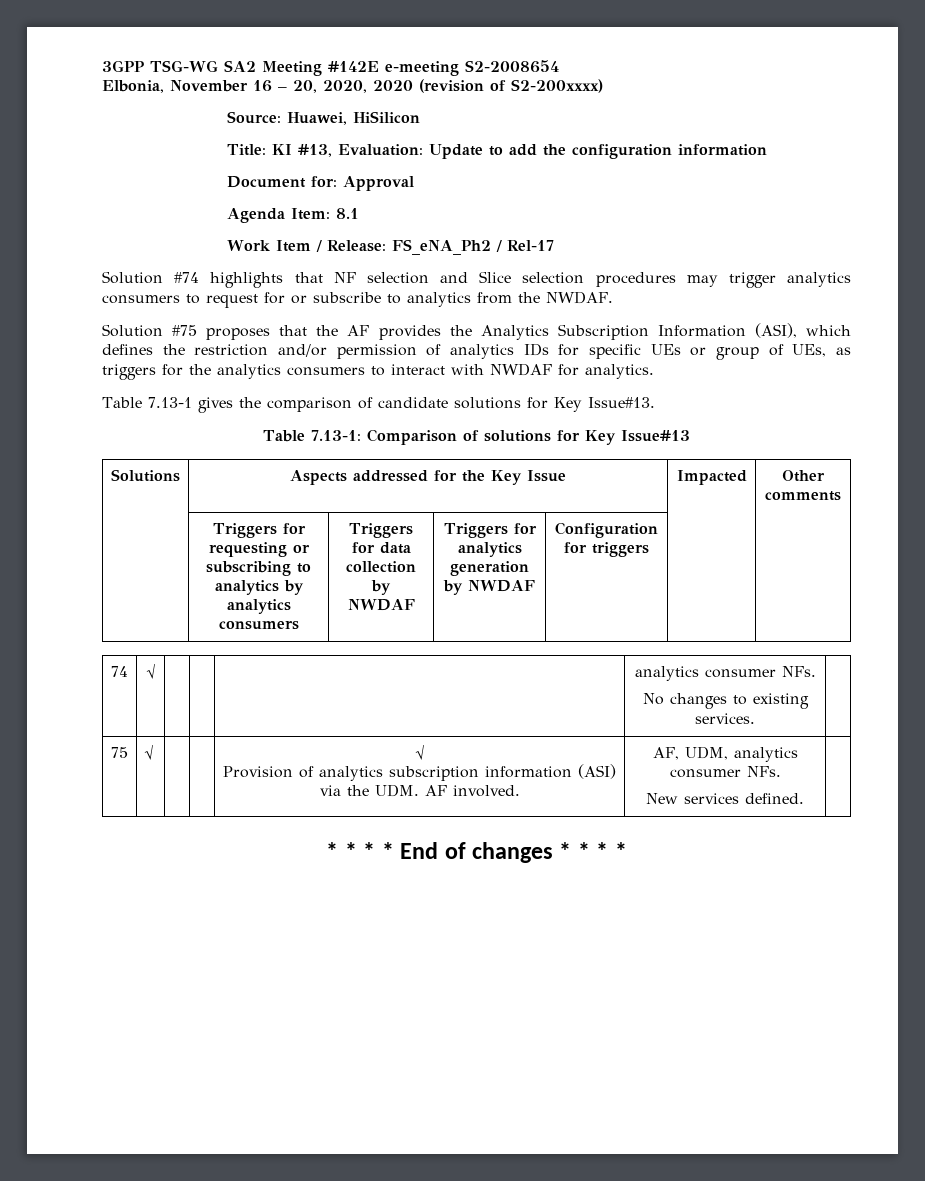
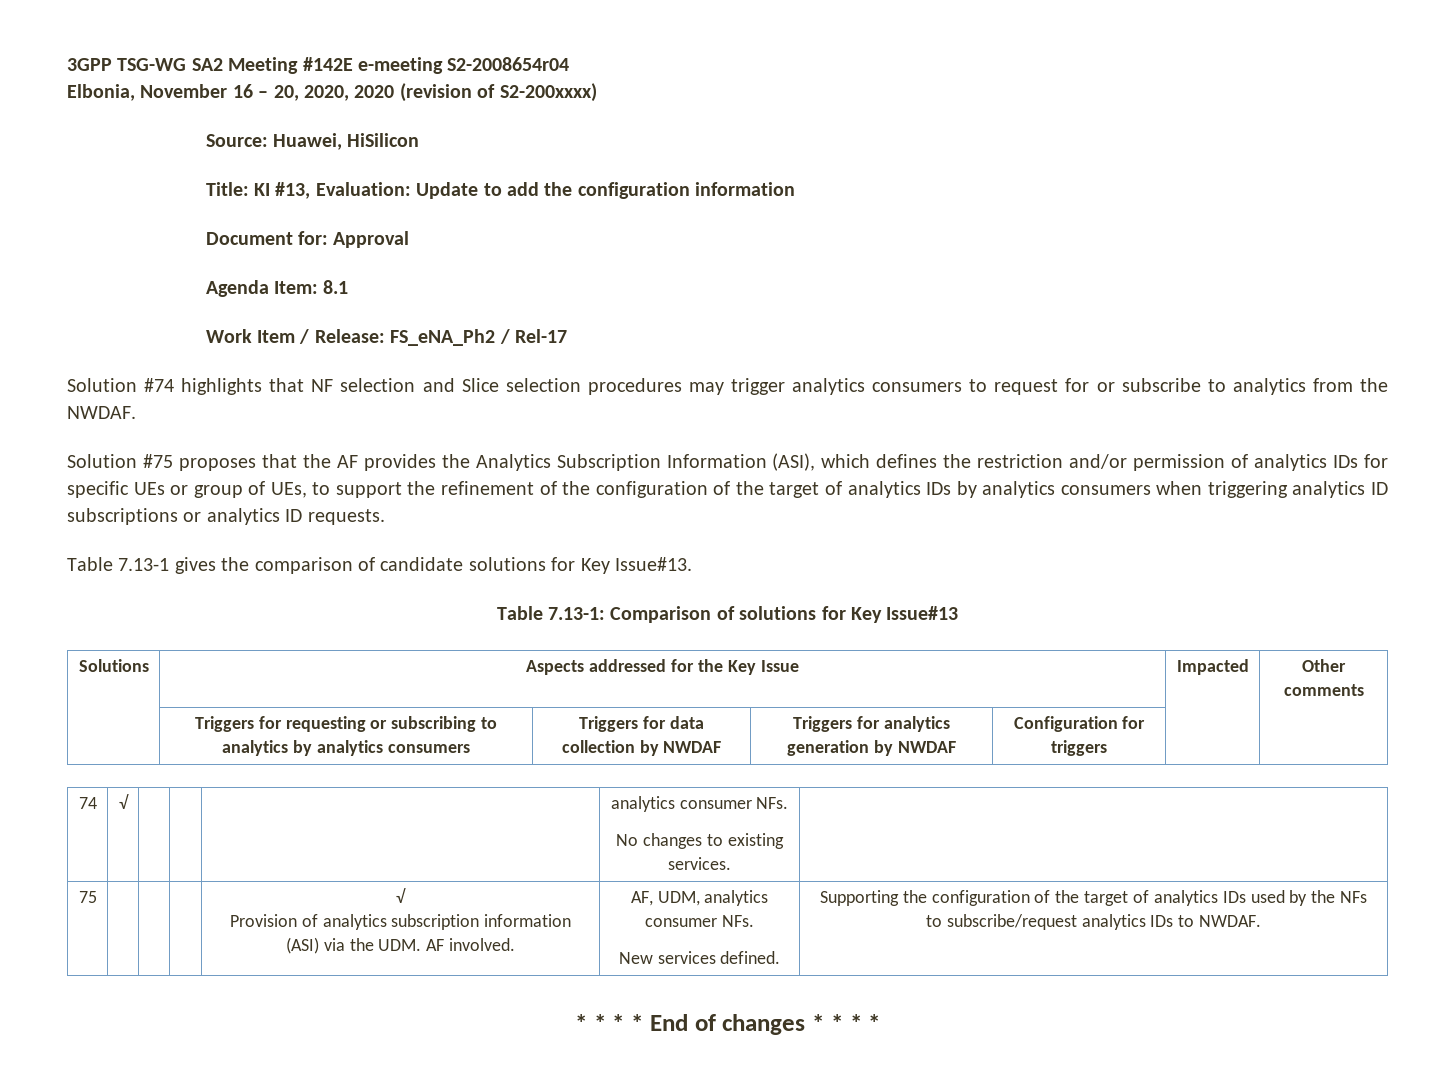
- 3GPP TSG-WG SA2 Meeting #142E e-meeting S2-2008654
+ 3GPP TSG-WG SA2 Meeting #142E e-meeting S2-2008654r04
- Solution #75 proposes that the AF provides the Analytics Subscription Information (ASI), which defines the restriction and/or permission of analytics IDs for specific UEs or group of UEs, as triggers for the analytics consumers to interact with NWDAF for analytics.
+ Solution #75 proposes that the AF provides the Analytics Subscription Information (ASI), which defines the restriction and/or permission of analytics IDs for specific UEs or group of UEs, to support the refinement of the configuration of the target of analytics IDs by analytics consumers when triggering analytics ID subscriptions or analytics ID requests.
- 75 | √ | | | √
+ 75 | | | | √
  Provision of analytics subscription information (ASI) via the UDM. AF involved. | AF, UDM, analytics consumer NFs.
- New services defined. |
+ New services defined. | Supporting the configuration of the target of analytics IDs used by the NFs to subscribe/request analytics IDs to NWDAF.

